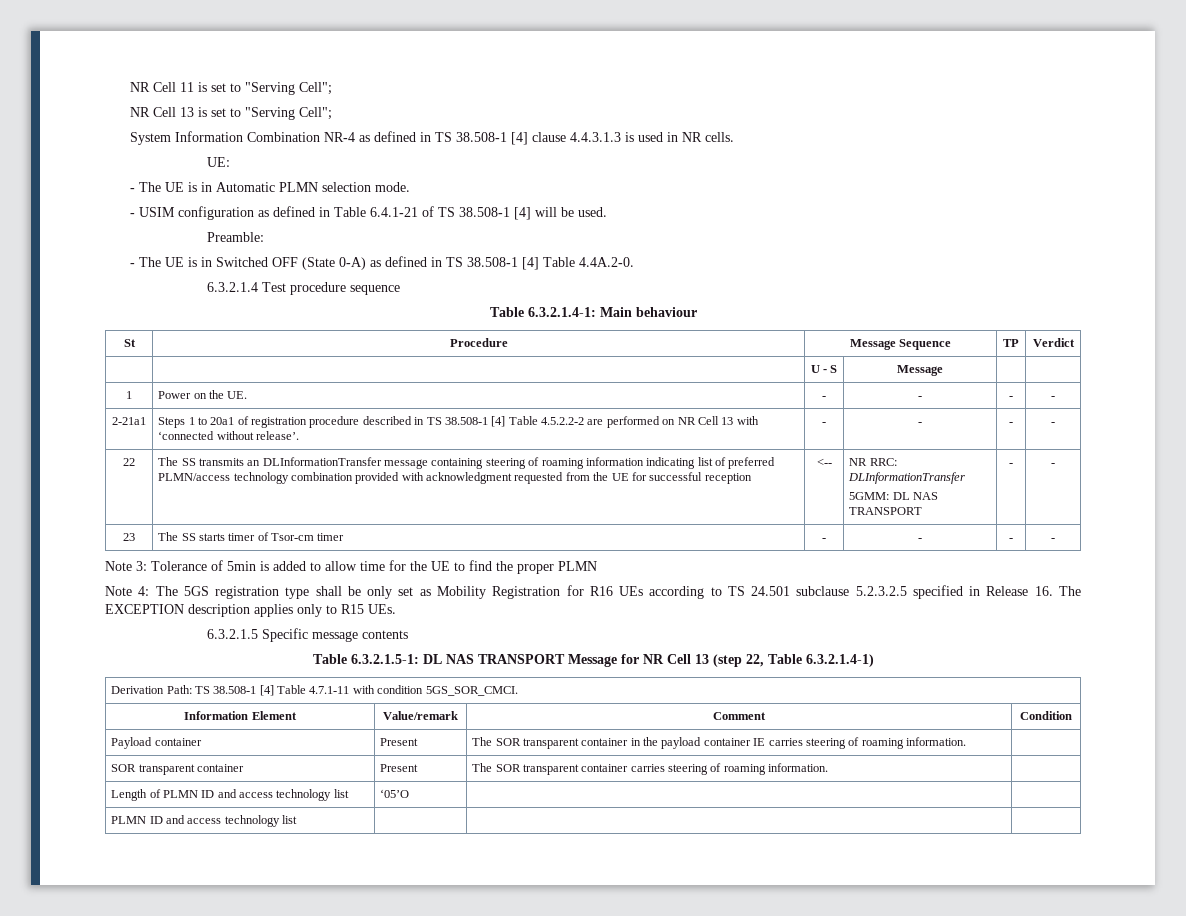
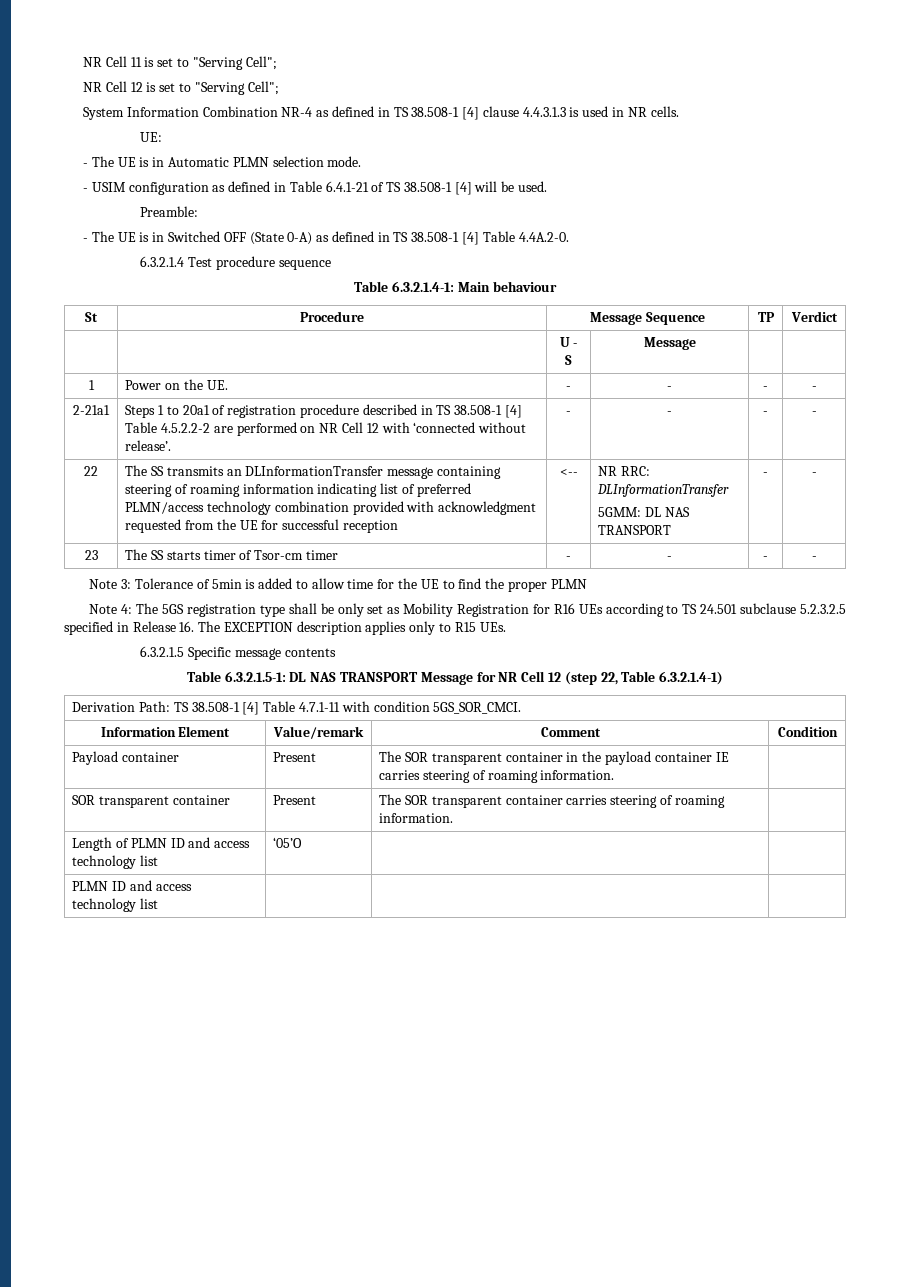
- NR Cell 13 is set to "Serving Cell";
+ NR Cell 12 is set to "Serving Cell";
- 2-21a1 | Steps 1 to 20a1 of registration procedure described in TS 38.508-1 [4] Table 4.5.2.2-2 are performed on NR Cell 13 with ‘connected without release’. | - | - | - | -
+ 2-21a1 | Steps 1 to 20a1 of registration procedure described in TS 38.508-1 [4] Table 4.5.2.2-2 are performed on NR Cell 12 with ‘connected without release’. | - | - | - | -
- Table 6.3.2.1.5-1: DL NAS TRANSPORT Message for NR Cell 13 (step 22, Table 6.3.2.1.4-1)
+ Table 6.3.2.1.5-1: DL NAS TRANSPORT Message for NR Cell 12 (step 22, Table 6.3.2.1.4-1)

